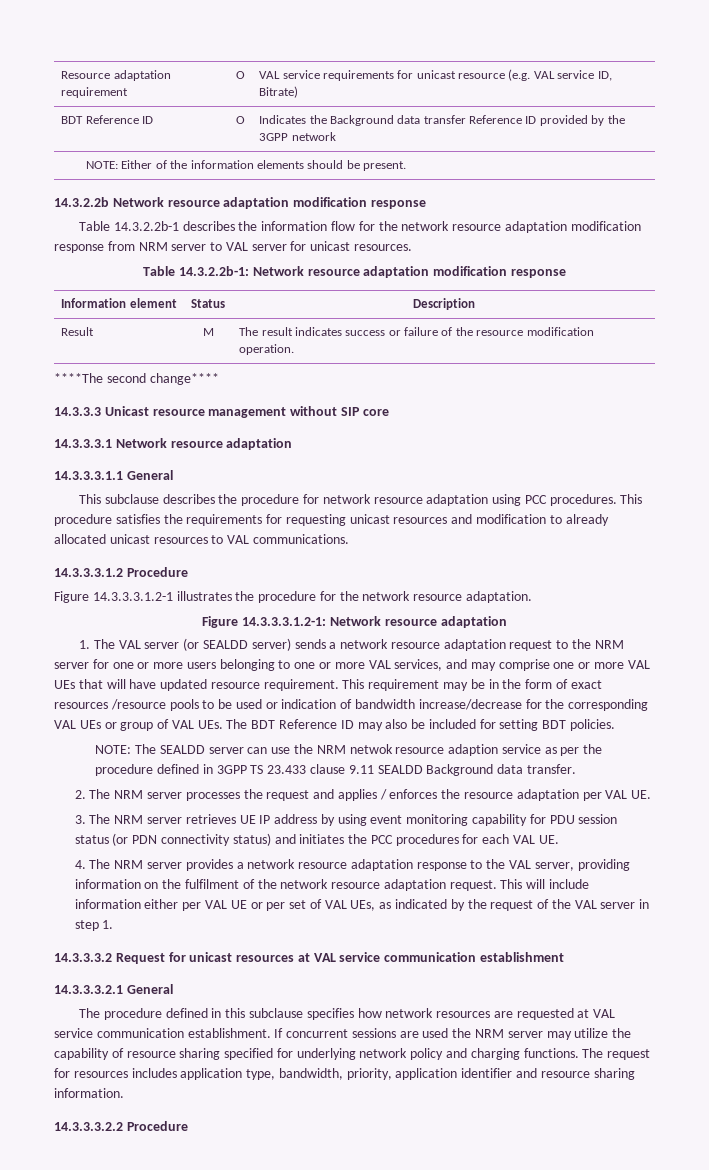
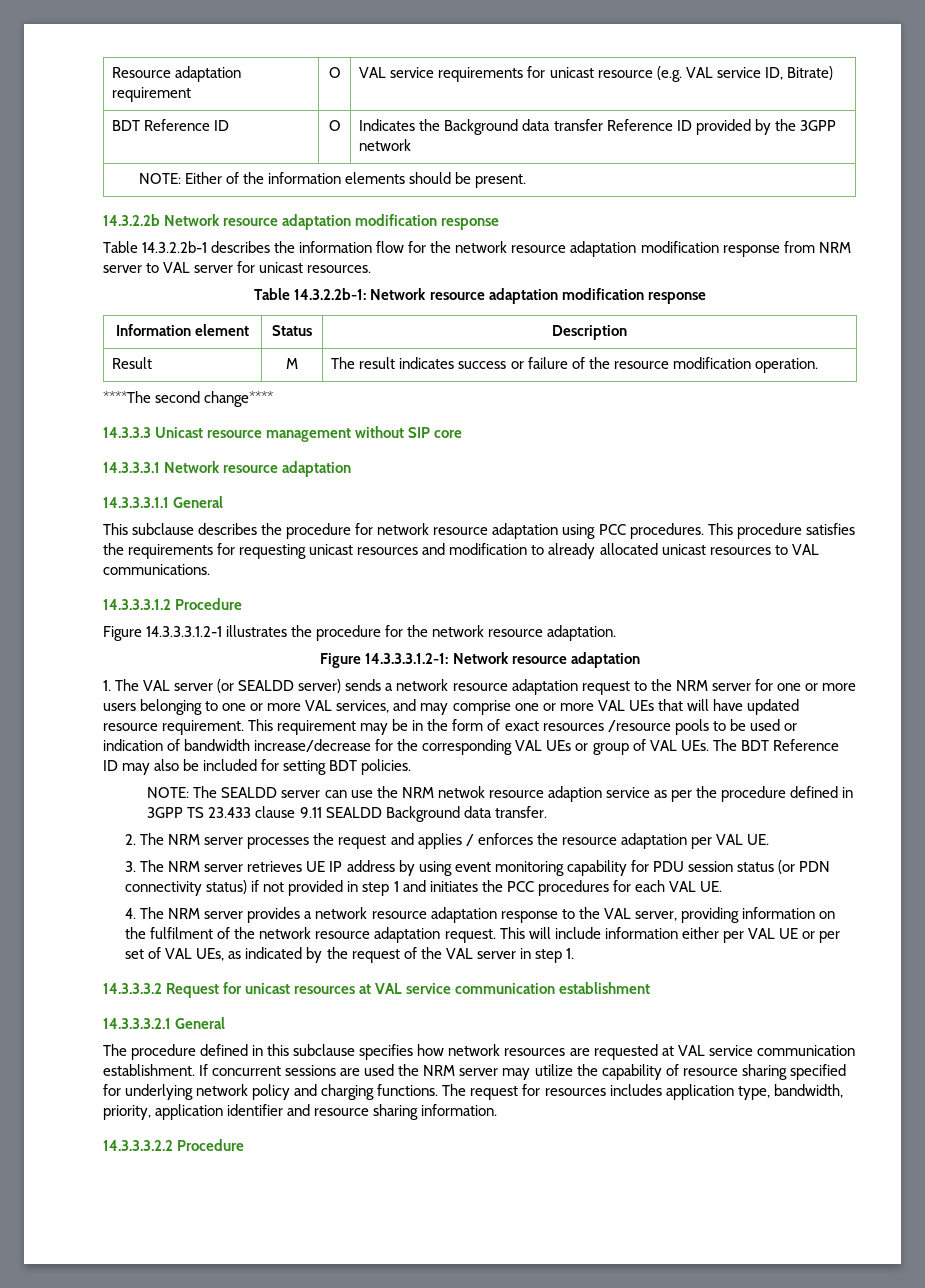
- 3. The NRM server retrieves UE IP address by using event monitoring capability for PDU session status (or PDN connectivity status) and initiates the PCC procedures for each VAL UE.
+ 3. The NRM server retrieves UE IP address by using event monitoring capability for PDU session status (or PDN connectivity status) if not provided in step 1 and initiates the PCC procedures for each VAL UE.

